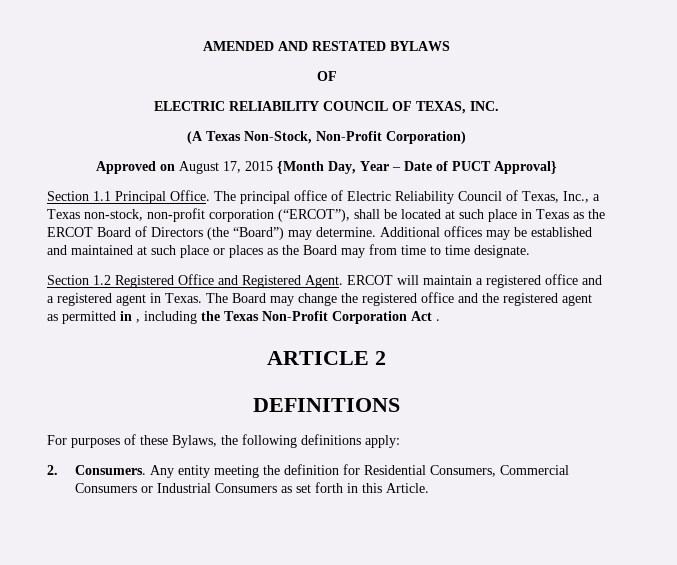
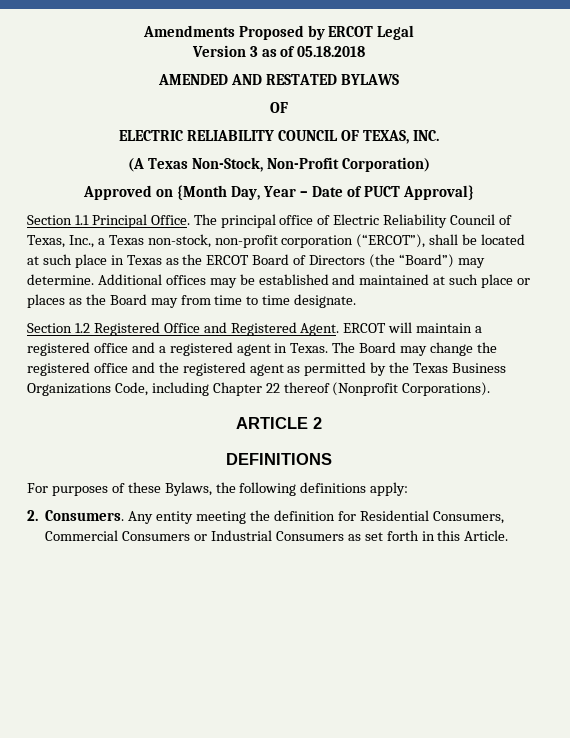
+ Amendments Proposed by ERCOT Legal
+ Version 3 as of 05.18.2018
- Approved on August 17, 2015 {Month Day, Year – Date of PUCT Approval}
+ Approved on {Month Day, Year – Date of PUCT Approval}
- The Board may change the registered office and the registered agent as permitted in , including the Texas Non-Profit Corporation Act .
+ The Board may change the registered office and the registered agent as permitted by the Texas Business Organizations Code, including Chapter 22 thereof (Nonprofit Corporations).

